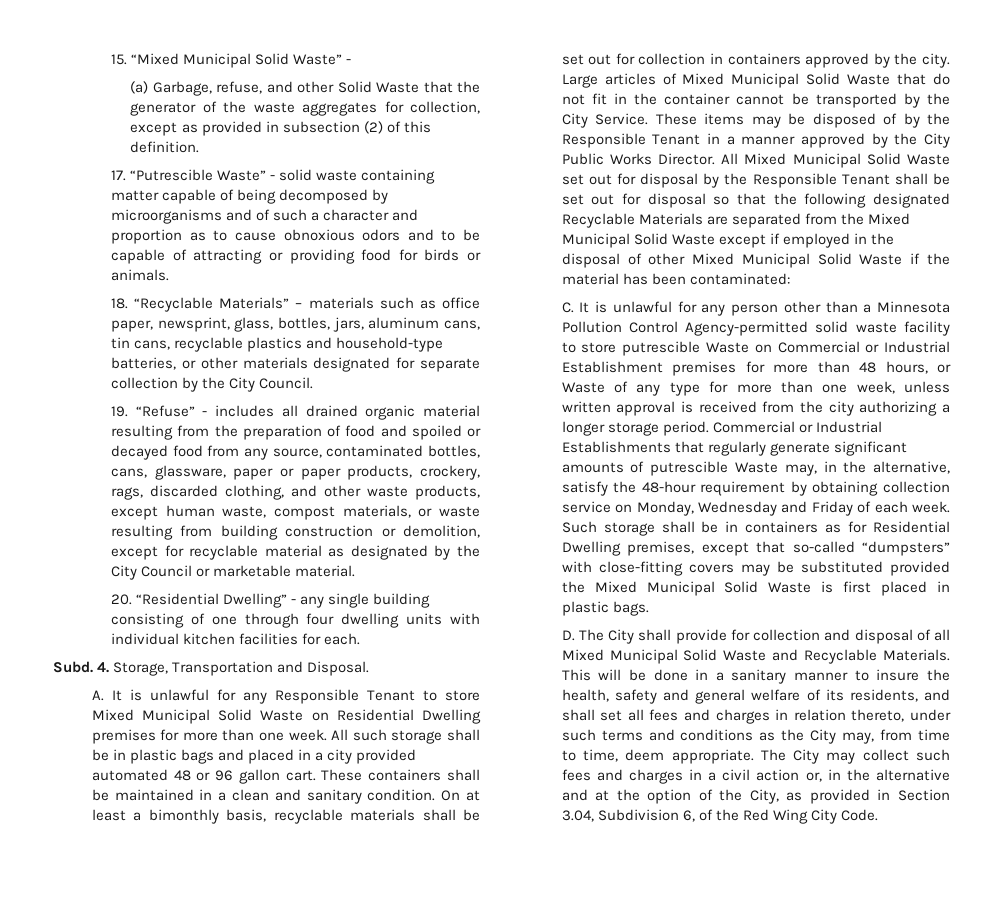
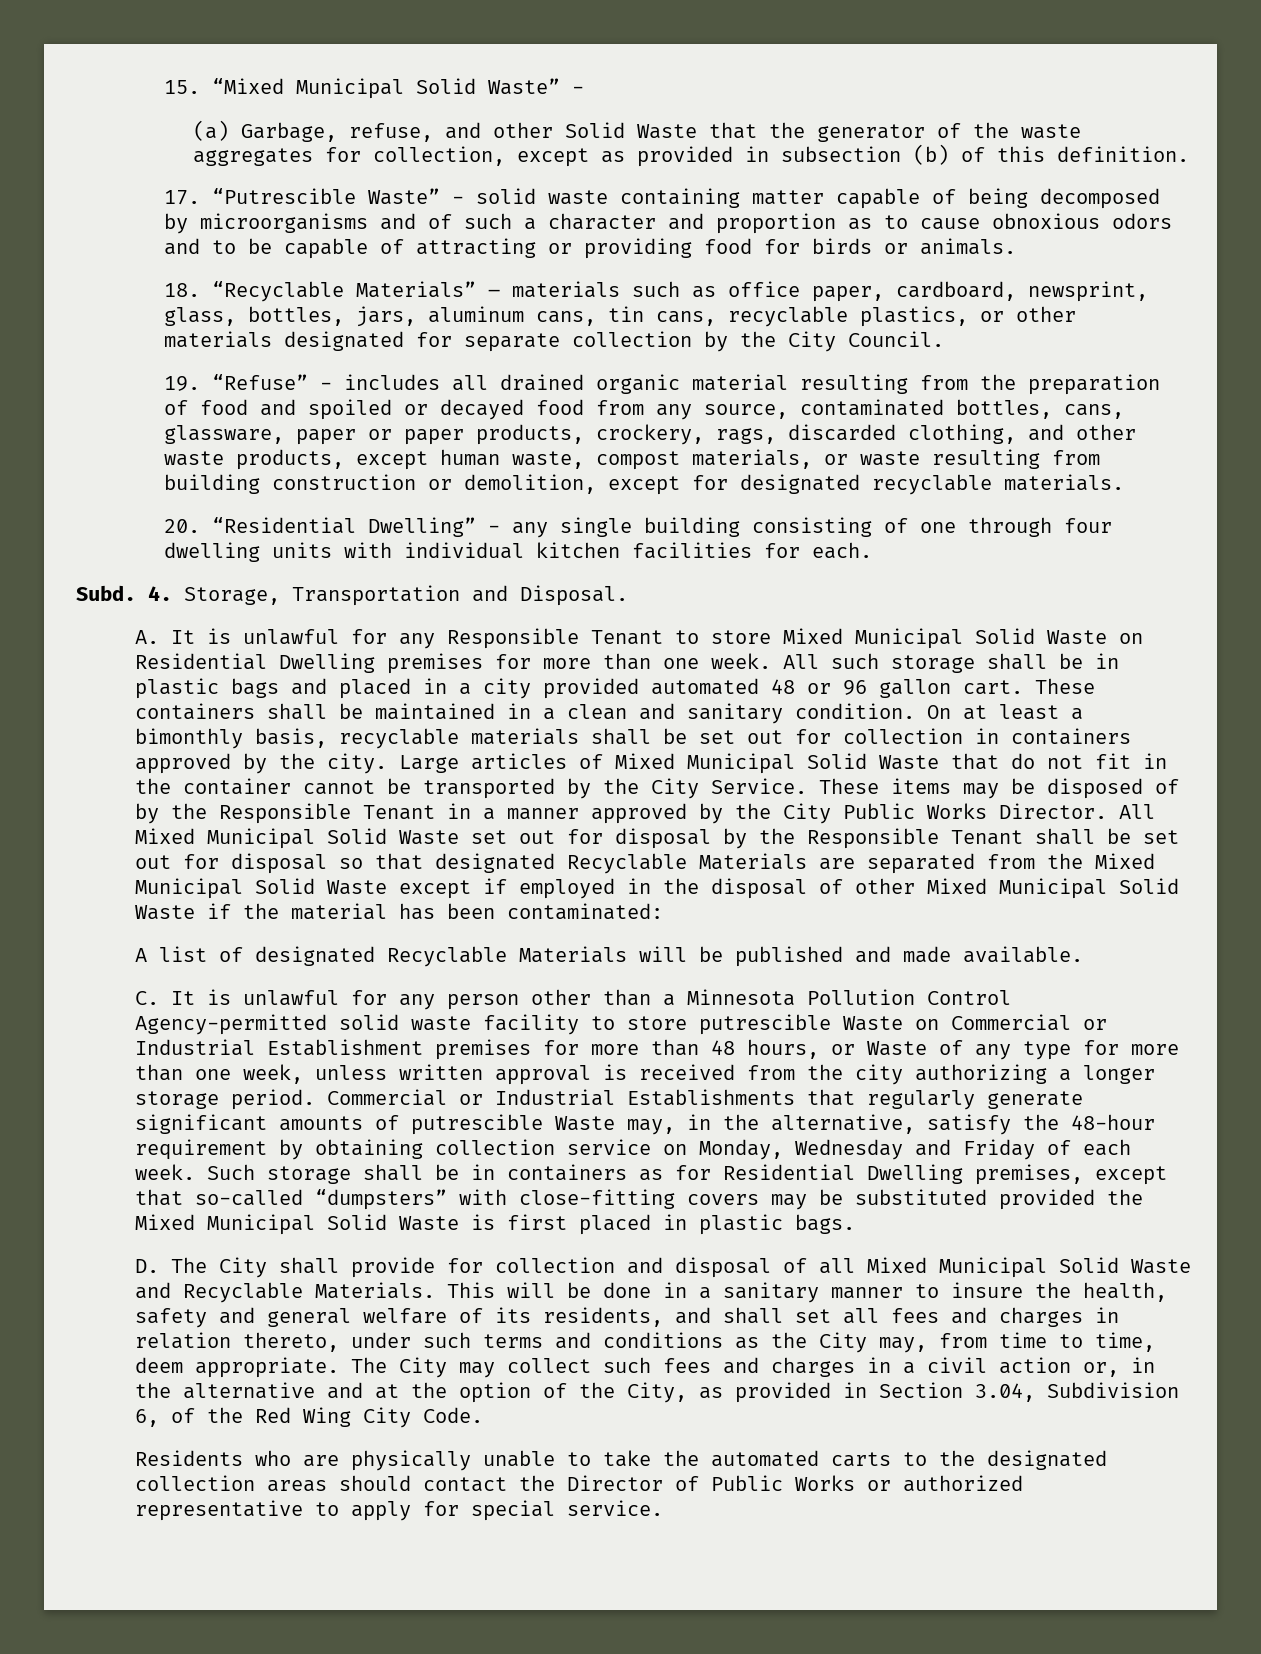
- (a) Garbage, refuse, and other Solid Waste that the generator of the waste aggregates for collection, except as provided in subsection (2) of this definition.
+ (a) Garbage, refuse, and other Solid Waste that the generator of the waste aggregates for collection, except as provided in subsection (b) of this definition.
- 18. “Recyclable Materials” – materials such as office paper, newsprint, glass, bottles, jars, aluminum cans, tin cans, recyclable plastics and household-type batteries, or other materials designated for separate collection by the City Council.
+ 18. “Recyclable Materials” – materials such as office paper, cardboard, newsprint, glass, bottles, jars, aluminum cans, tin cans, recyclable plastics, or other materials designated for separate collection by the City Council.
- 19. “Refuse” - includes all drained organic material resulting from the preparation of food and spoiled or decayed food from any source, contaminated bottles, cans, glassware, paper or paper products, crockery, rags, discarded clothing, and other waste products, except human waste, compost materials, or waste resulting from building construction or demolition, except for recyclable material as designated by the City Council or marketable material.
+ 19. “Refuse” - includes all drained organic material resulting from the preparation of food and spoiled or decayed food from any source, contaminated bottles, cans, glassware, paper or paper products, crockery, rags, discarded clothing, and other waste products, except human waste, compost materials, or waste resulting from building construction or demolition, except for designated recyclable materials.
- All Mixed Municipal Solid Waste set out for disposal by the Responsible Tenant shall be set out for disposal so that the following designated Recyclable Materials are separated from the Mixed Municipal Solid Waste except if employed in the disposal of other Mixed Municipal Solid Waste if the material has been contaminated:
+ All Mixed Municipal Solid Waste set out for disposal by the Responsible Tenant shall be set out for disposal so that designated Recyclable Materials are separated from the Mixed Municipal Solid Waste except if employed in the disposal of other Mixed Municipal Solid Waste if the material has been contaminated:
+ A list of designated Recyclable Materials will be published and made available.
+ Residents who are physically unable to take the automated carts to the designated collection areas should contact the Director of Public Works or authorized representative to apply for special service.

